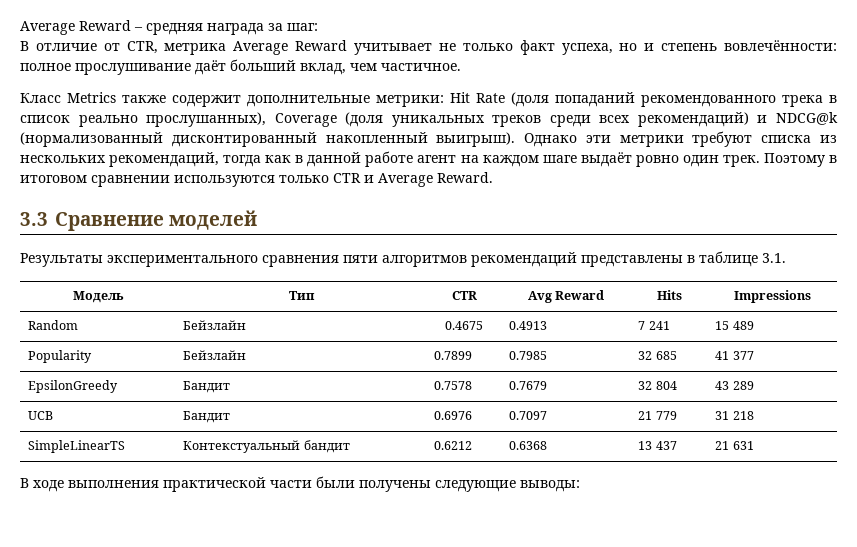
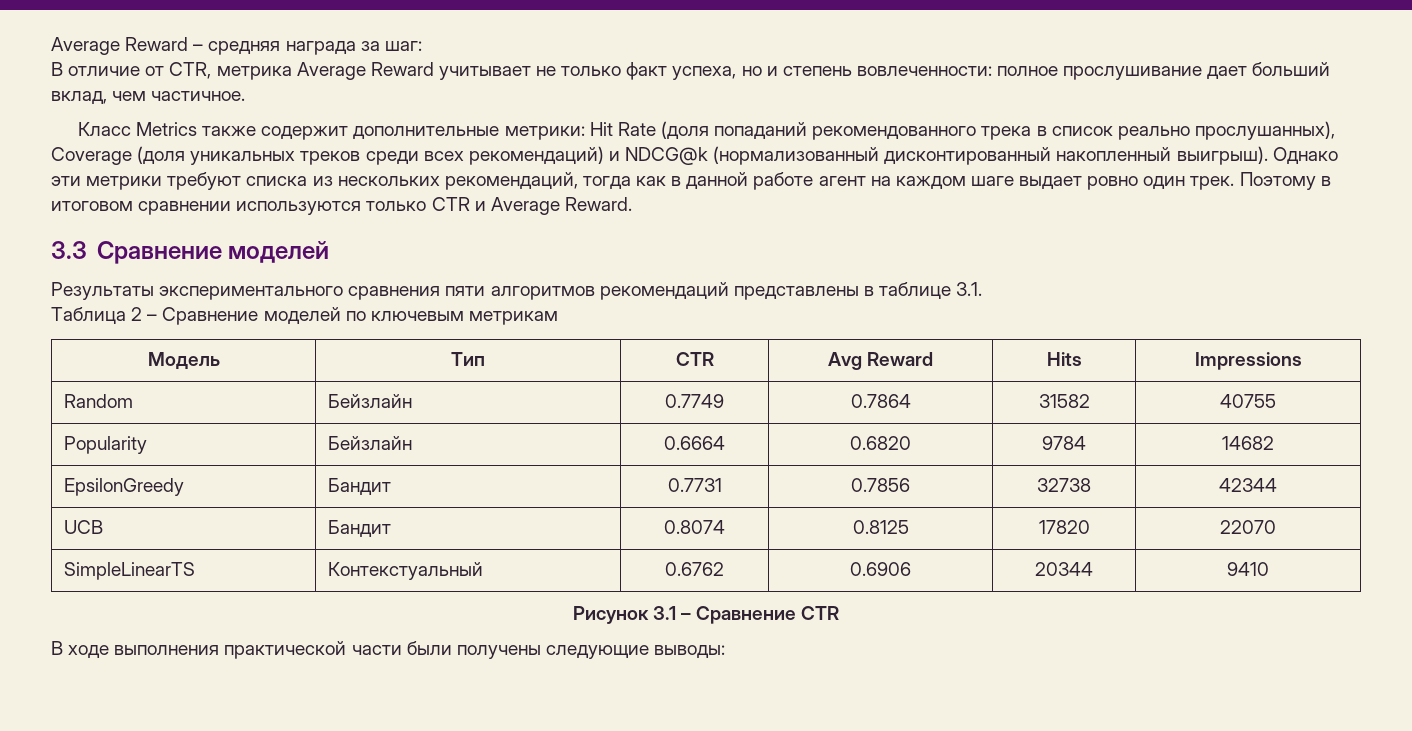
- В отличие от CTR, метрика Average Reward учитывает не только факт успеха, но и степень вовлечённости: полное прослушивание даёт больший вклад, чем частичное.
+ В отличие от CTR, метрика Average Reward учитывает не только факт успеха, но и степень вовлеченности: полное прослушивание дает больший вклад, чем частичное.
- Однако эти метрики требуют списка из нескольких рекомендаций, тогда как в данной работе агент на каждом шаге выдаёт ровно один трек.
+ Однако эти метрики требуют списка из нескольких рекомендаций, тогда как в данной работе агент на каждом шаге выдает ровно один трек.
+ Таблица 2 – Сравнение моделей по ключевым метрикам
- Random | Бейзлайн | 0.4675 | 0.4913 | 7 241 | 15 489
- Popularity | Бейзлайн | 0.7899 | 0.7985 | 32 685 | 41 377
- EpsilonGreedy | Бандит | 0.7578 | 0.7679 | 32 804 | 43 289
- UCB | Бандит | 0.6976 | 0.7097 | 21 779 | 31 218
- SimpleLinearTS | Контекстуальный бандит | 0.6212 | 0.6368 | 13 437 | 21 631
+ Random | Бейзлайн | 0.7749 | 0.7864 | 31582 | 40755
+ Popularity | Бейзлайн | 0.6664 | 0.6820 | 9784 | 14682
+ EpsilonGreedy | Бандит | 0.7731 | 0.7856 | 32738 | 42344
+ UCB | Бандит | 0.8074 | 0.8125 | 17820 | 22070
+ SimpleLinearTS | Контекстуальный | 0.6762 | 0.6906 | 20344 | 9410
+ Рисунок 3.1 – Сравнение CTR

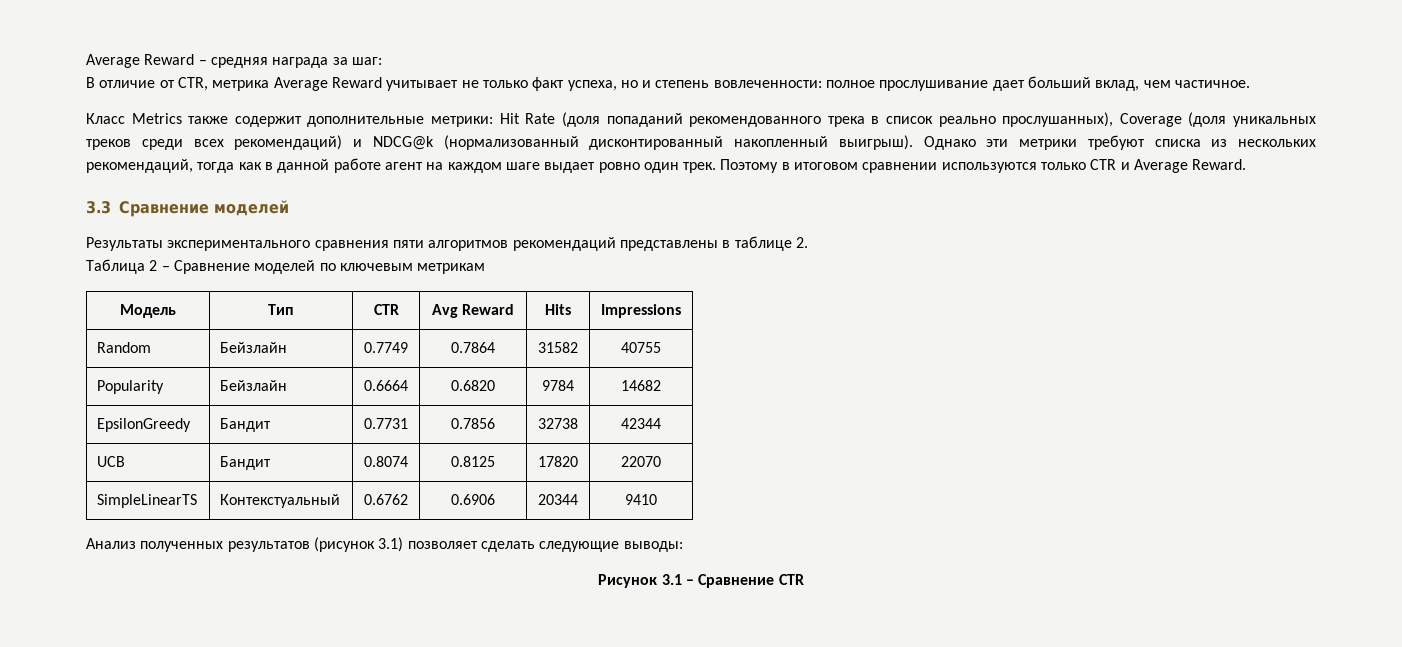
- Результаты экспериментального сравнения пяти алгоритмов рекомендаций представлены в таблице 3.1.
+ Результаты экспериментального сравнения пяти алгоритмов рекомендаций представлены в таблице 2.
+ Анализ полученных результатов (рисунок 3.1) позволяет сделать следующие выводы:
- В ходе выполнения практической части были получены следующие выводы:

